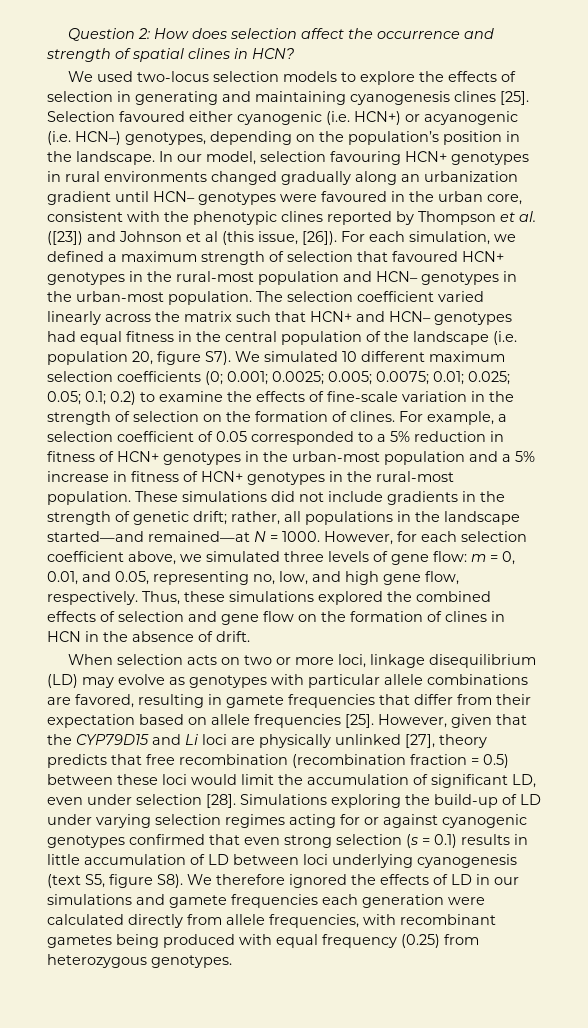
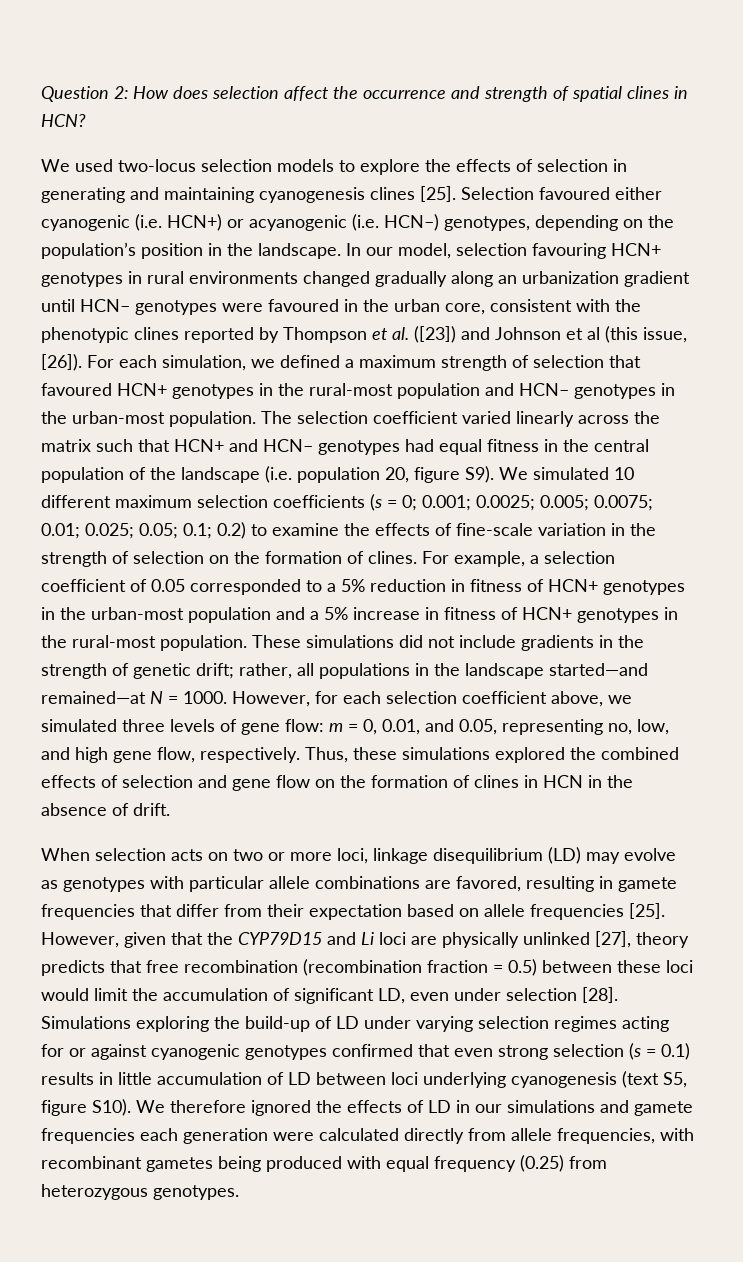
- The selection coefficient varied linearly across the matrix such that HCN+ and HCN– genotypes had equal fitness in the central population of the landscape (i.e. population 20, figure S7). We simulated 10 different maximum selection coefficients (0;
+ The selection coefficient varied linearly across the matrix such that HCN+ and HCN– genotypes had equal fitness in the central population of the landscape (i.e. population 20, figure S9). We simulated 10 different maximum selection coefficients (s = 0;
- Simulations exploring the build-up of LD under varying selection regimes acting for or against cyanogenic genotypes confirmed that even strong selection (s = 0.1) results in little accumulation of LD between loci underlying cyanogenesis (text S5, figure S8). We therefore ignored the effects of LD in our simulations and gamete frequencies each generation were calculated directly from allele frequencies, with recombinant gametes being produced with equal frequency (0.25) from heterozygous genotypes.
+ Simulations exploring the build-up of LD under varying selection regimes acting for or against cyanogenic genotypes confirmed that even strong selection (s = 0.1) results in little accumulation of LD between loci underlying cyanogenesis (text S5, figure S10). We therefore ignored the effects of LD in our simulations and gamete frequencies each generation were calculated directly from allele frequencies, with recombinant gametes being produced with equal frequency (0.25) from heterozygous genotypes.

